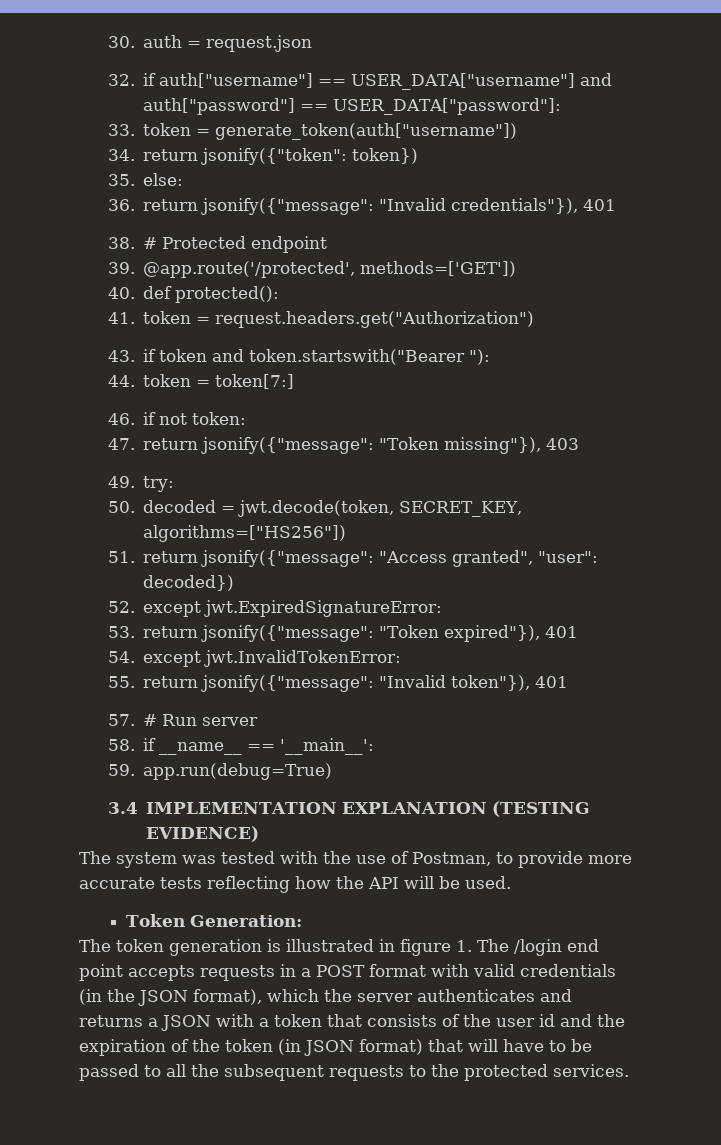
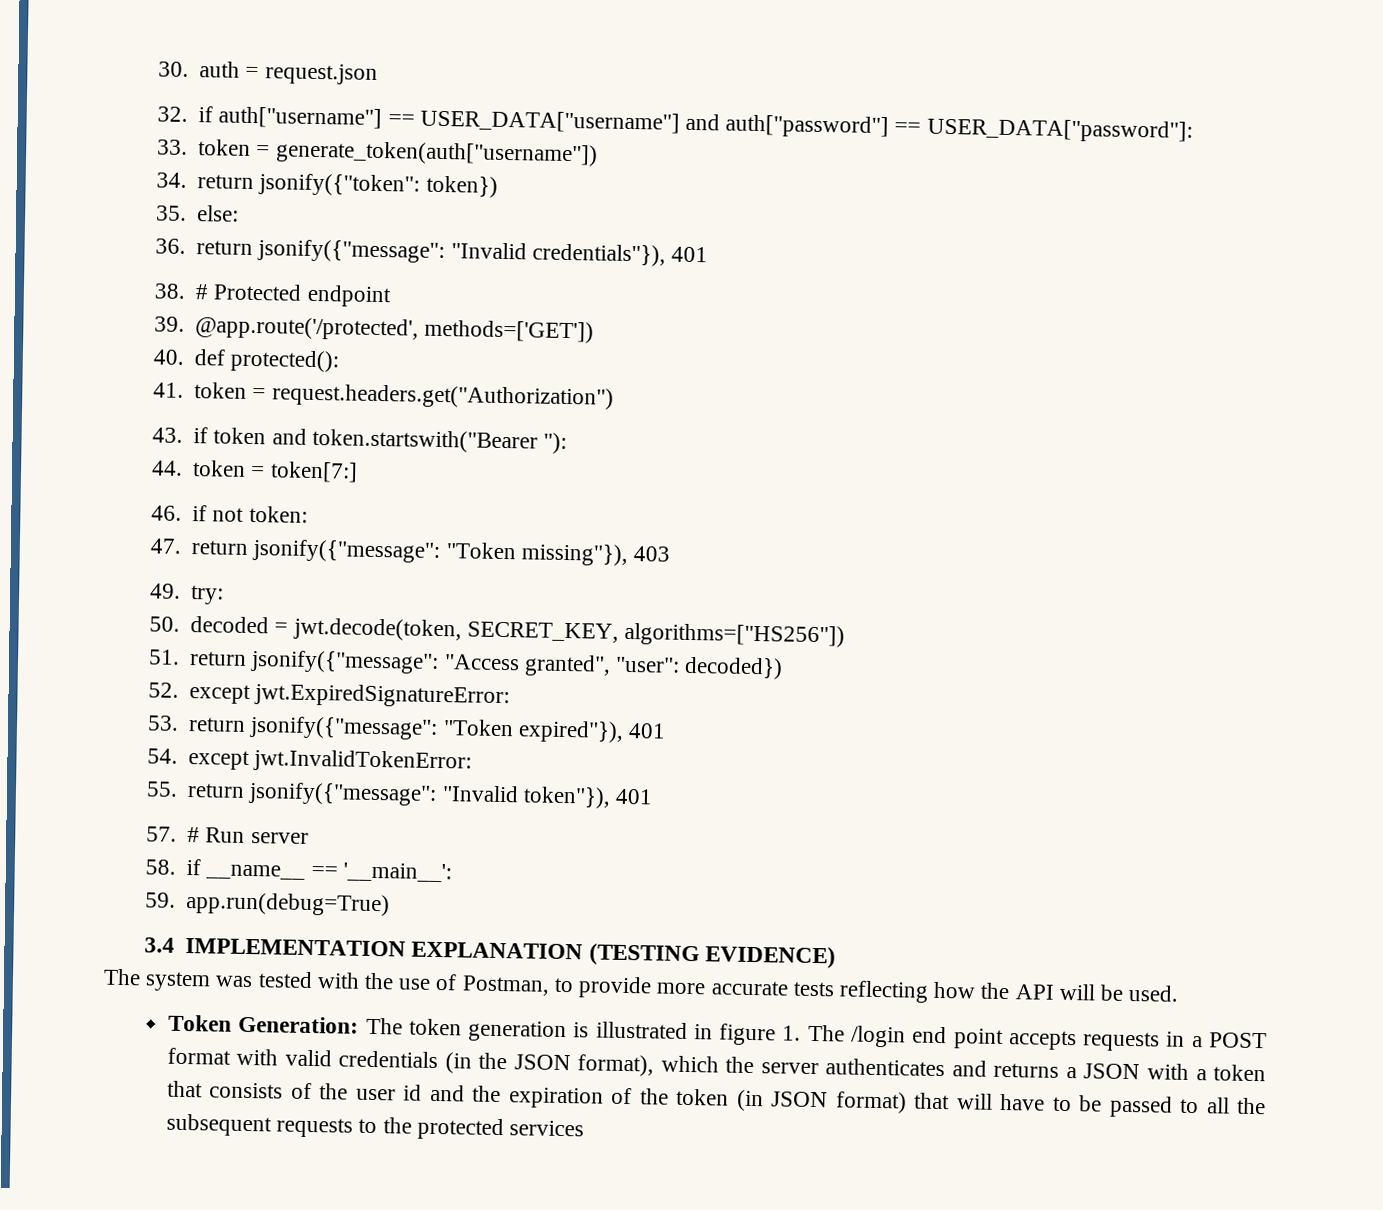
- Token Generation:
- The token generation is illustrated in figure 1. The /login end point accepts requests in a POST format with valid credentials (in the JSON format), which the server authenticates and returns a JSON with a token that consists of the user id and the expiration of the token (in JSON format) that will have to be passed to all the subsequent requests to the protected services.
+ Token Generation: The token generation is illustrated in figure 1. The /login end point accepts requests in a POST format with valid credentials (in the JSON format), which the server authenticates and returns a JSON with a token that consists of the user id and the expiration of the token (in JSON format) that will have to be passed to all the subsequent requests to the protected services

